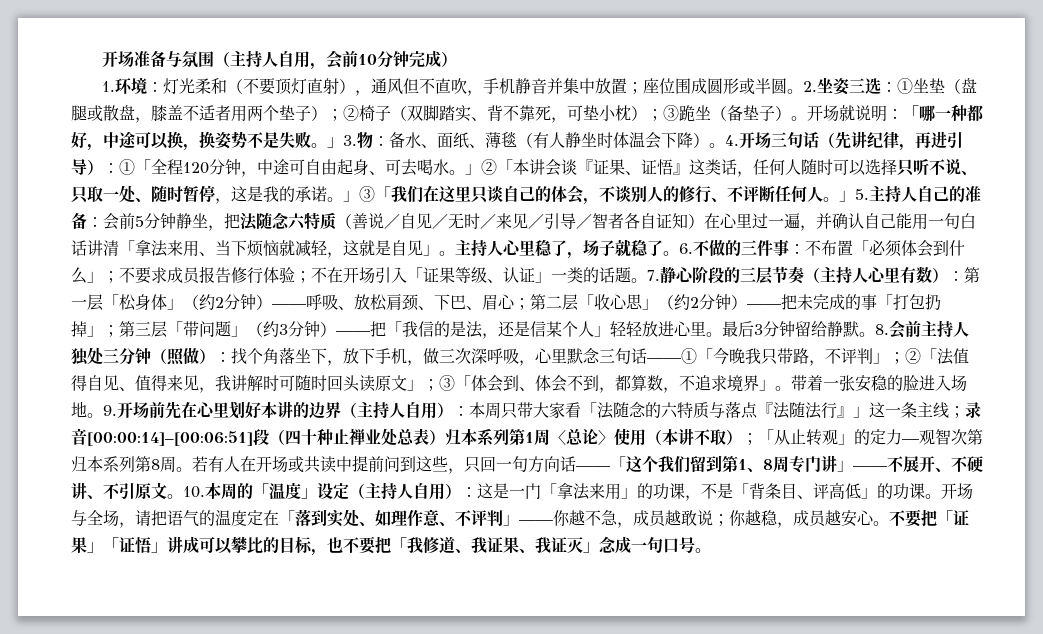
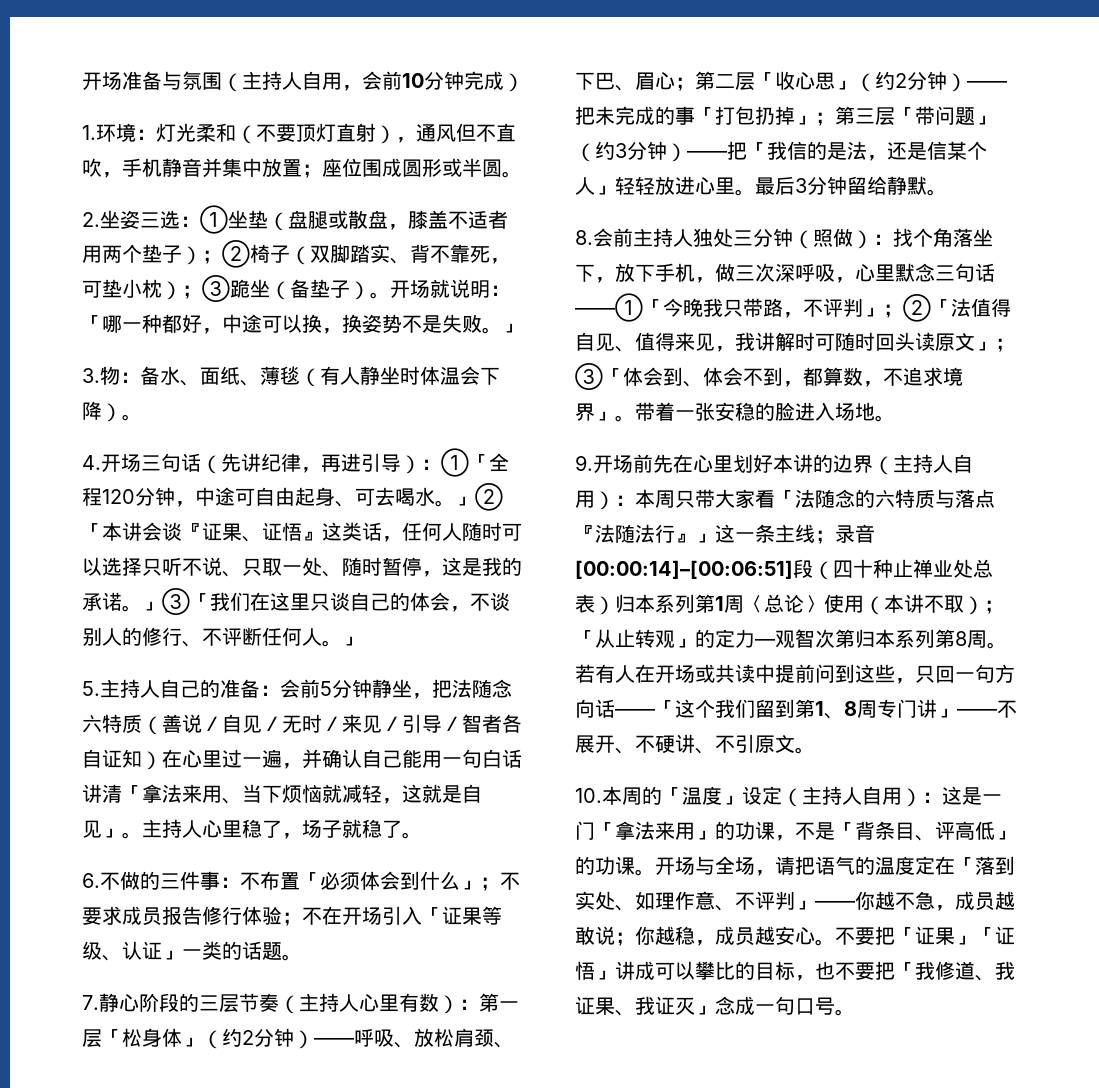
- 1.环境：灯光柔和（不要顶灯直射），通风但不直吹，手机静音并集中放置；座位围成圆形或半圆。2.坐姿三选：①坐垫（盘腿或散盘，膝盖不适者用两个垫子）；②椅子（双脚踏实、背不靠死，可垫小枕）；③跪坐（备垫子）。
+ 1.环境：灯光柔和（不要顶灯直射），通风但不直吹，手机静音并集中放置；座位围成圆形或半圆。
+ 2.坐姿三选：①坐垫（盘腿或散盘，膝盖不适者用两个垫子）；②椅子（双脚踏实、背不靠死，可垫小枕）；③跪坐（备垫子）。
- 「哪一种都好，中途可以换，换姿势不是失败。」3.物：
+ 「哪一种都好，中途可以换，换姿势不是失败。」
+ 3.物：
- 备水、面纸、薄毯（有人静坐时体温会下降）。4.开场三句话（先讲纪律，再进引导）：
+ 备水、面纸、薄毯（有人静坐时体温会下降）。
+ 4.开场三句话（先讲纪律，再进引导）：
- ①「全程120分钟，中途可自由起身、可去喝水。」②「本讲会谈『证果、证悟』这类话，任何人随时可以选择只听不说、只取一处、随时暂停，这是我的承诺。」③「我们在这里只谈自己的体会，不谈别人的修行、不评断任何人。」5.主持人自己的准备：
+ ①「全程120分钟，中途可自由起身、可去喝水。」②「本讲会谈『证果、证悟』这类话，任何人随时可以选择只听不说、只取一处、随时暂停，这是我的承诺。」③「我们在这里只谈自己的体会，不谈别人的修行、不评断任何人。」
+ 5.主持人自己的准备：
- 主持人心里稳了，场子就稳了。6.不做的三件事：
+ 主持人心里稳了，场子就稳了。
+ 6.不做的三件事：
- 不在开场引入「证果等级、认证」一类的话题。7.静心阶段的三层节奏（主持人心里有数）：
+ 不在开场引入「证果等级、认证」一类的话题。
+ 7.静心阶段的三层节奏（主持人心里有数）：
- 最后3分钟留给静默。8.会前主持人独处三分钟（照做）：找个角落坐下，放下手机，做三次深呼吸，心里默念三句话——①「今晚我只带路，不评判」；②「法值得自见、值得来见，我讲解时可随时回头读原文」；③「体会到、体会不到，都算数，不追求境界」。
+ 最后3分钟留给静默。
+ 8.会前主持人独处三分钟（照做）：找个角落坐下，放下手机，做三次深呼吸，心里默念三句话——①「今晚我只带路，不评判」；②「法值得自见、值得来见，我讲解时可随时回头读原文」；③「体会到、体会不到，都算数，不追求境界」。
- 带着一张安稳的脸进入场地。9.开场前先在心里划好本讲的边界（主持人自用）：
+ 带着一张安稳的脸进入场地。
+ 9.开场前先在心里划好本讲的边界（主持人自用）：
- 若有人在开场或共读中提前问到这些，只回一句方向话——「这个我们留到第1、8周专门讲」——不展开、不硬讲、不引原文。10.本周的「温度」设定（主持人自用）：这是一门「拿法来用」的功课，不是「背条目、评高低」的功课。
+ 若有人在开场或共读中提前问到这些，只回一句方向话——「这个我们留到第1、8周专门讲」——不展开、不硬讲、不引原文。
+ 10.本周的「温度」设定（主持人自用）：这是一门「拿法来用」的功课，不是「背条目、评高低」的功课。

